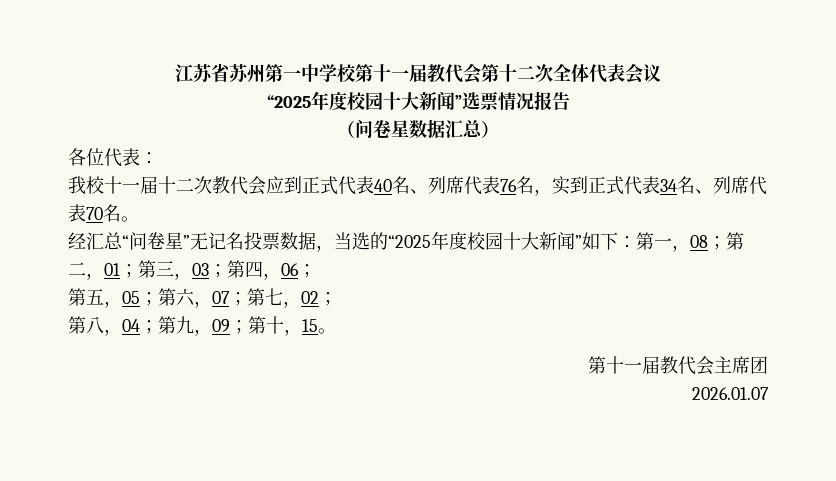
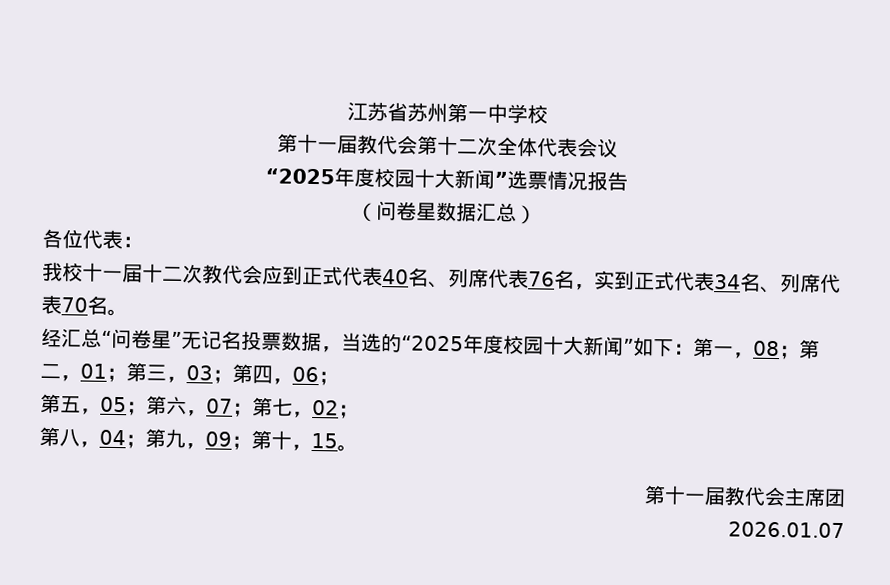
- 江苏省苏州第一中学校第十一届教代会第十二次全体代表会议
+ 江苏省苏州第一中学校
+ 第十一届教代会第十二次全体代表会议

